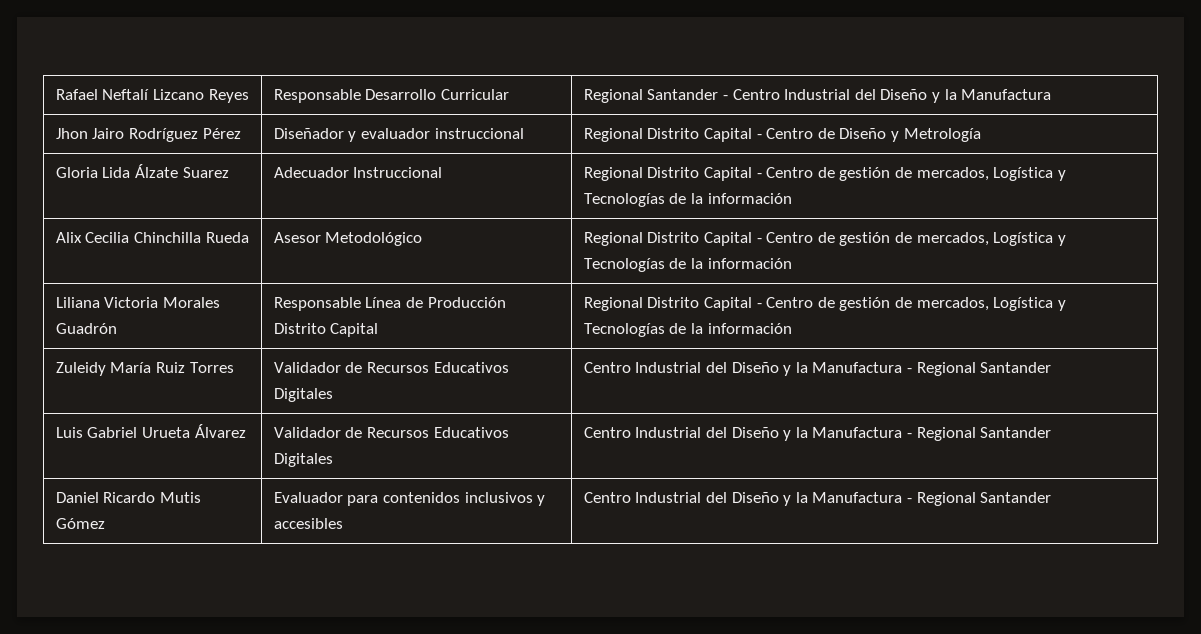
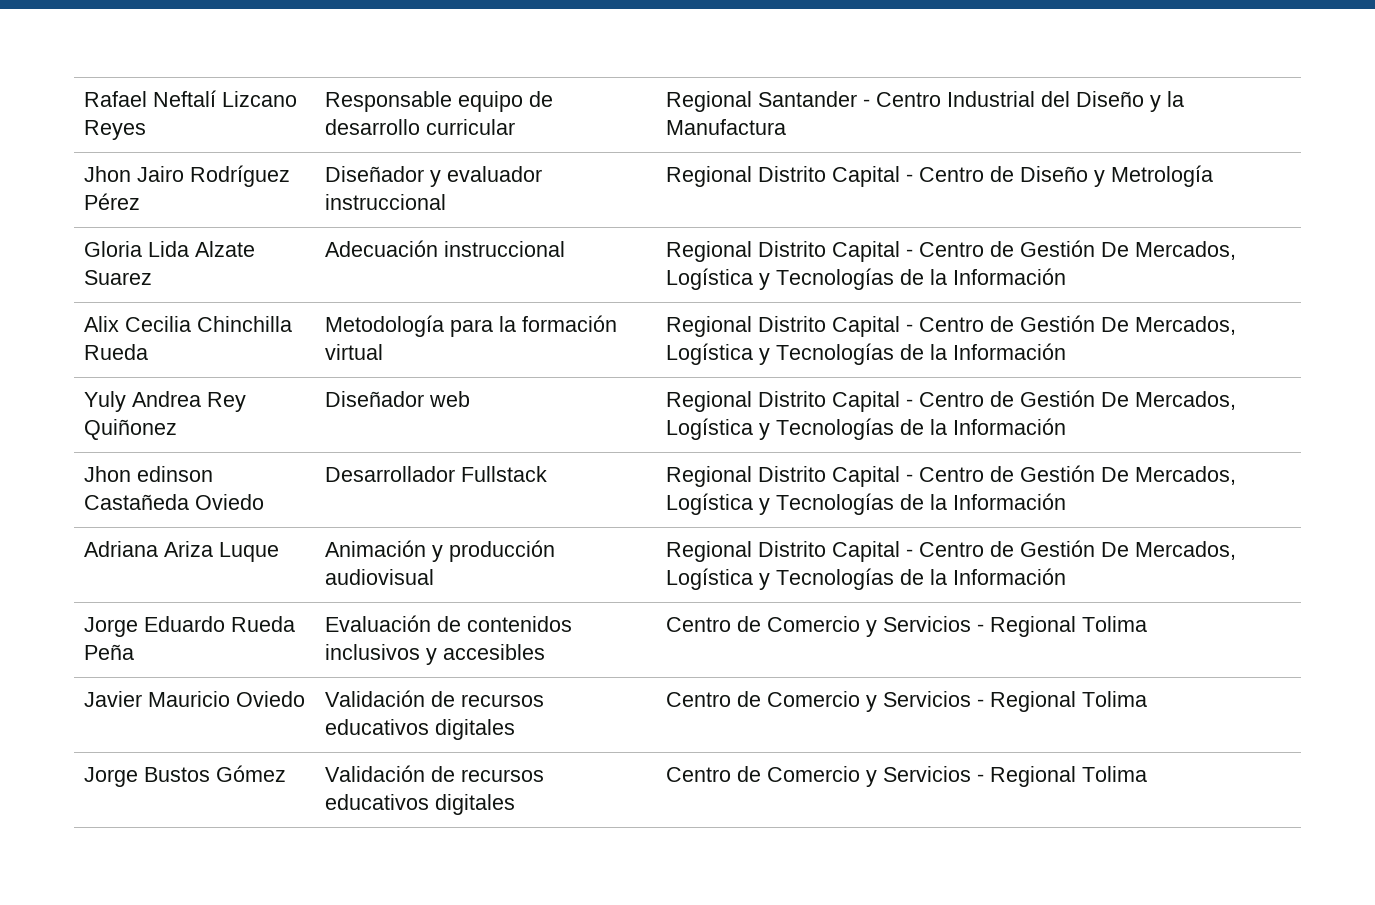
- Rafael Neftalí Lizcano Reyes | Responsable Desarrollo Curricular | Regional Santander - Centro Industrial del Diseño y la Manufactura
+ Rafael Neftalí Lizcano Reyes | Responsable equipo de desarrollo curricular | Regional Santander - Centro Industrial del Diseño y la Manufactura
- Gloria Lida Álzate Suarez | Adecuador Instruccional | Regional Distrito Capital - Centro de gestión de mercados, Logística y Tecnologías de la información
+ Gloria Lida Alzate Suarez | Adecuación instruccional | Regional Distrito Capital - Centro de Gestión De Mercados, Logística y Tecnologías de la Información
- Alix Cecilia Chinchilla Rueda | Asesor Metodológico | Regional Distrito Capital - Centro de gestión de mercados, Logística y Tecnologías de la información
- Liliana Victoria Morales Guadrón | Responsable Línea de Producción Distrito Capital | Regional Distrito Capital - Centro de gestión de mercados, Logística y Tecnologías de la información
- Zuleidy María Ruiz Torres | Validador de Recursos Educativos Digitales | Centro Industrial del Diseño y la Manufactura - Regional Santander
- Luis Gabriel Urueta Álvarez | Validador de Recursos Educativos Digitales | Centro Industrial del Diseño y la Manufactura - Regional Santander
- Daniel Ricardo Mutis Gómez | Evaluador para contenidos inclusivos y accesibles | Centro Industrial del Diseño y la Manufactura - Regional Santander
+ Alix Cecilia Chinchilla Rueda | Metodología para la formación virtual | Regional Distrito Capital - Centro de Gestión De Mercados, Logística y Tecnologías de la Información
+ Yuly Andrea Rey Quiñonez | Diseñador web | Regional Distrito Capital - Centro de Gestión De Mercados, Logística y Tecnologías de la Información
+ Jhon edinson Castañeda Oviedo | Desarrollador Fullstack | Regional Distrito Capital - Centro de Gestión De Mercados, Logística y Tecnologías de la Información
+ Adriana Ariza Luque | Animación y producción audiovisual | Regional Distrito Capital - Centro de Gestión De Mercados, Logística y Tecnologías de la Información
+ Jorge Eduardo Rueda Peña | Evaluación de contenidos inclusivos y accesibles | Centro de Comercio y Servicios - Regional Tolima
+ Javier Mauricio Oviedo | Validación de recursos educativos digitales | Centro de Comercio y Servicios - Regional Tolima
+ Jorge Bustos Gómez | Validación de recursos educativos digitales | Centro de Comercio y Servicios - Regional Tolima

